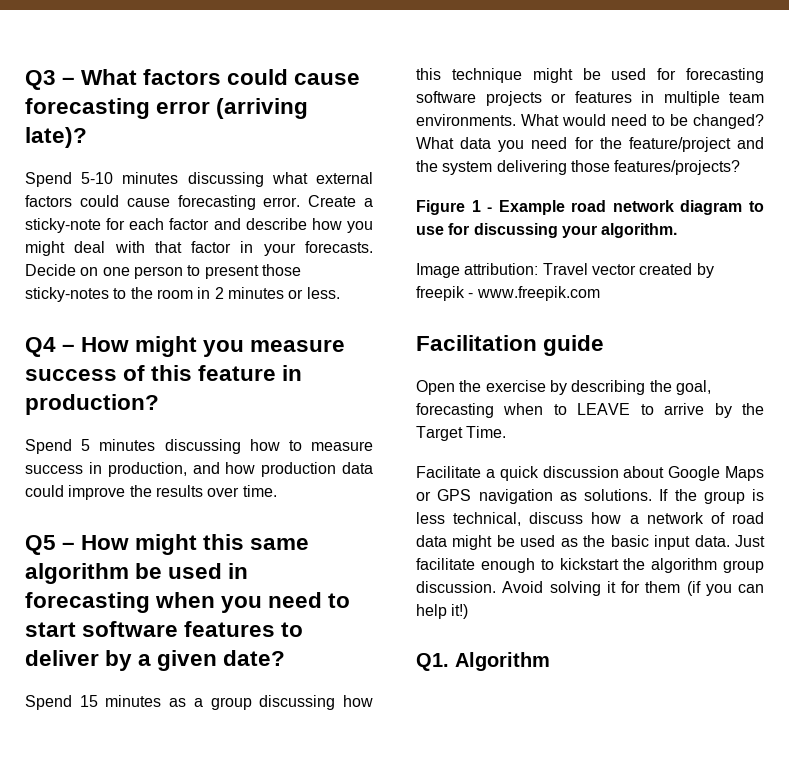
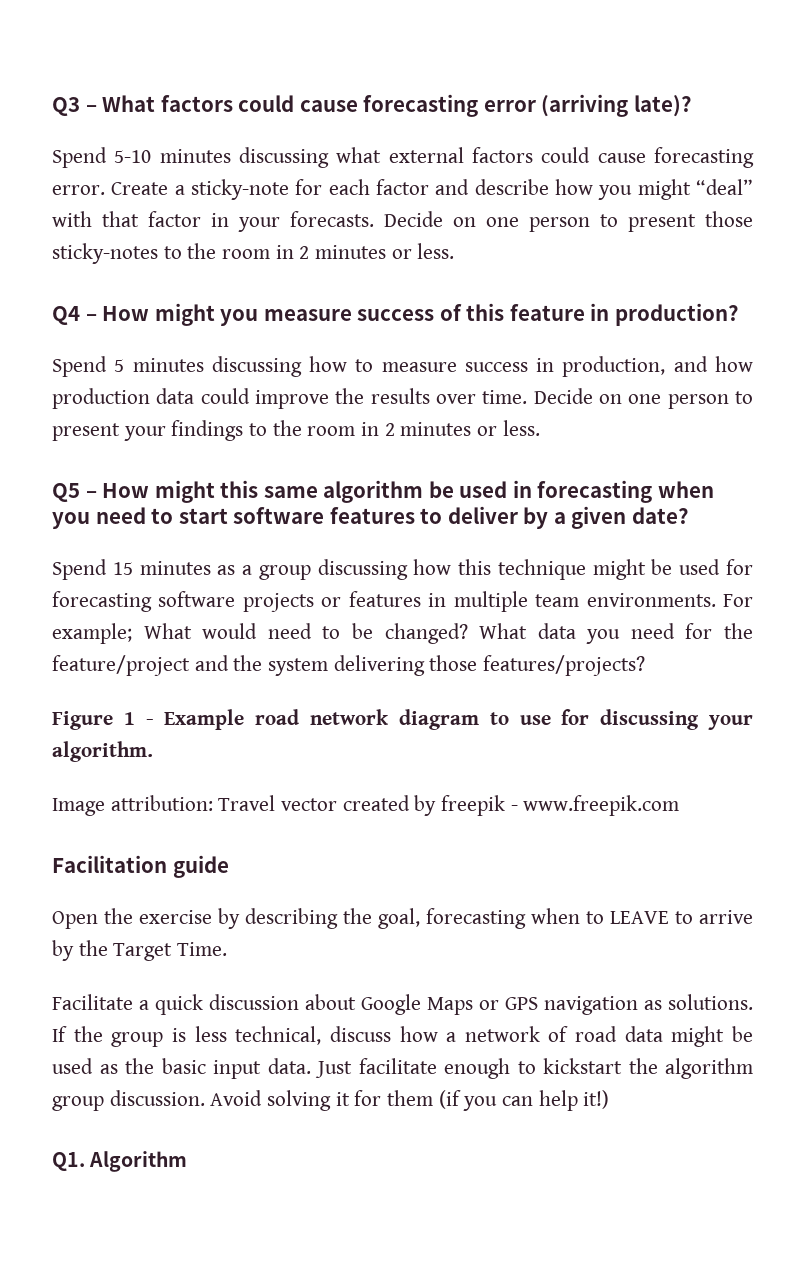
- Create a sticky-note for each factor and describe how you might deal with that factor in your forecasts.
+ Create a sticky-note for each factor and describe how you might “deal” with that factor in your forecasts.
+ Decide on one person to present your findings to the room in 2 minutes or less.
- What would need to be changed?
+ For example; What would need to be changed?

